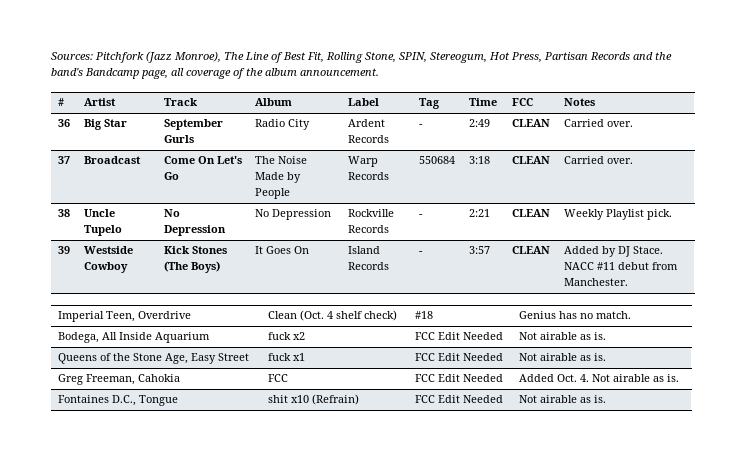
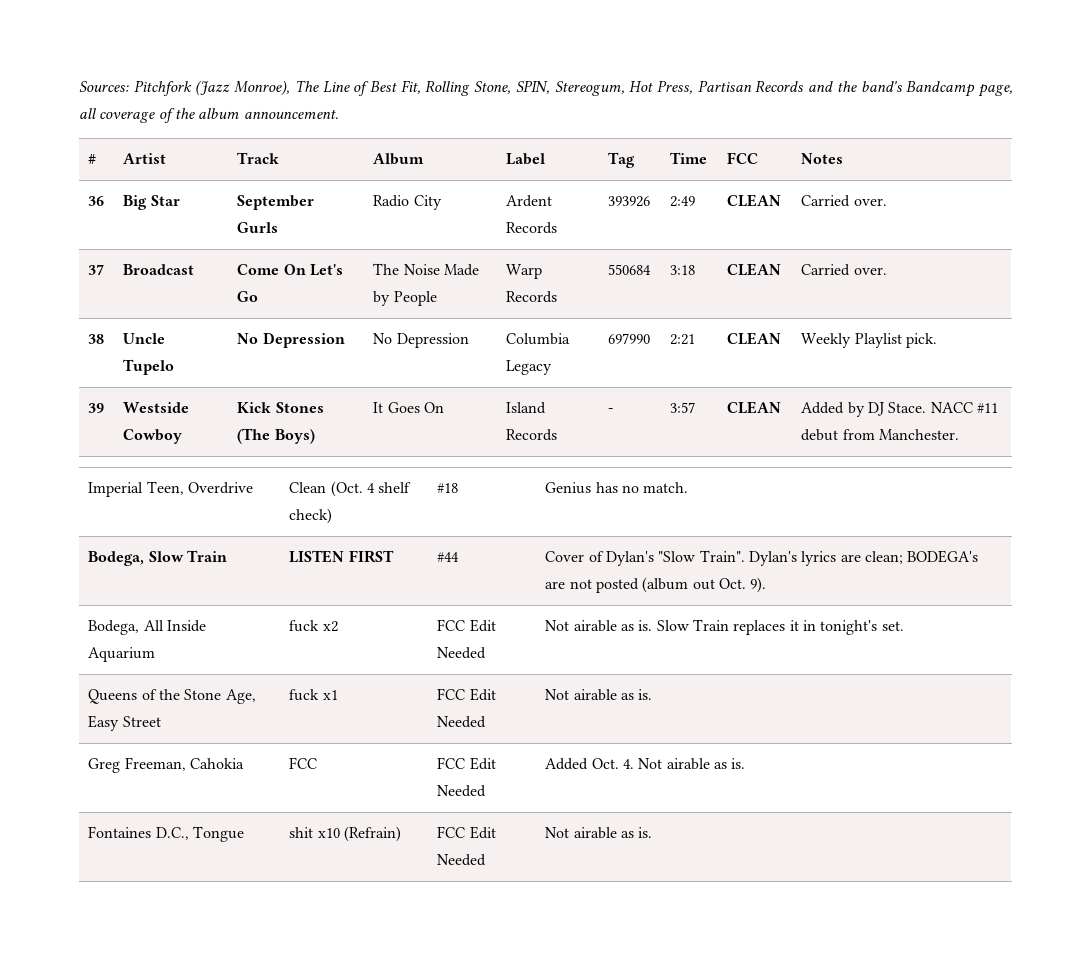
- 36 | Big Star | September Gurls | Radio City | Ardent Records | - | 2:49 | CLEAN | Carried over.
+ 36 | Big Star | September Gurls | Radio City | Ardent Records | 393926 | 2:49 | CLEAN | Carried over.
- 38 | Uncle Tupelo | No Depression | No Depression | Rockville Records | - | 2:21 | CLEAN | Weekly Playlist pick.
+ 38 | Uncle Tupelo | No Depression | No Depression | Columbia Legacy | 697990 | 2:21 | CLEAN | Weekly Playlist pick.
+ Bodega, Slow Train | LISTEN FIRST | #44 | Cover of Dylan's "Slow Train". Dylan's lyrics are clean; BODEGA's are not posted (album out Oct. 9).
- Bodega, All Inside Aquarium | fuck x2 | FCC Edit Needed | Not airable as is.
+ Bodega, All Inside Aquarium | fuck x2 | FCC Edit Needed | Not airable as is. Slow Train replaces it in tonight's set.

